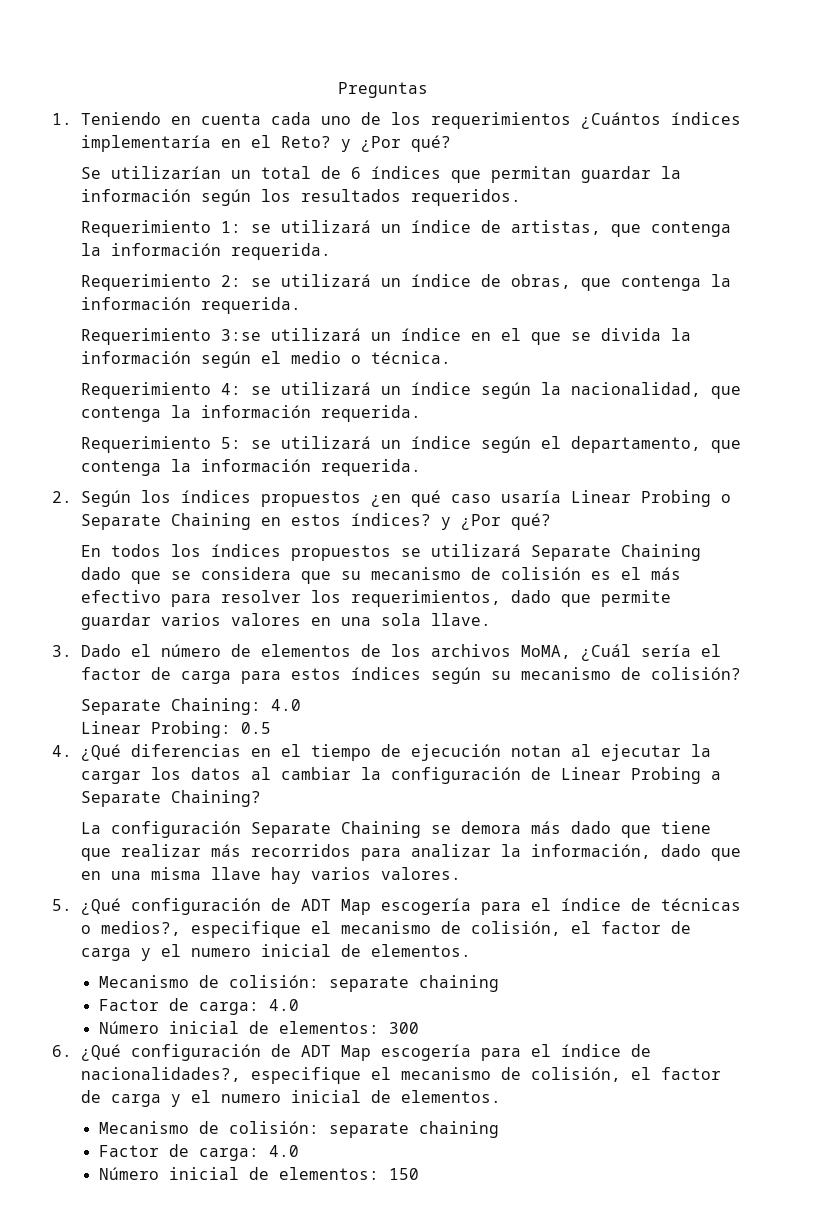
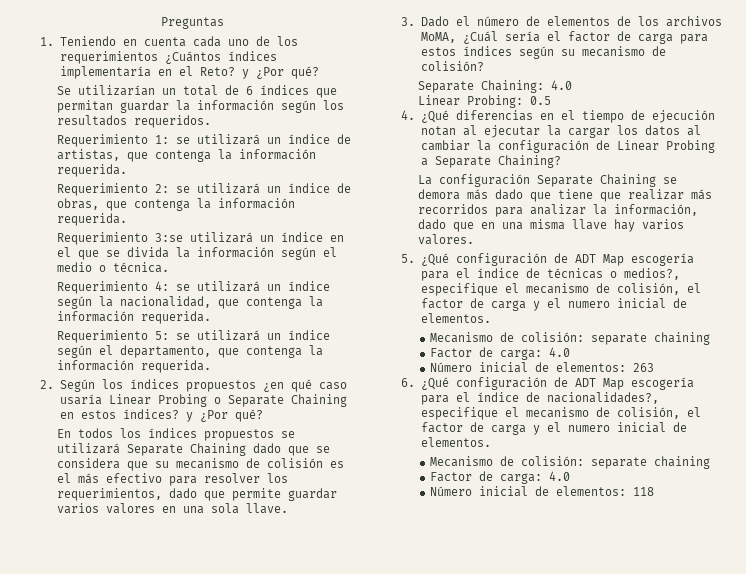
- Número inicial de elementos: 300
+ Número inicial de elementos: 263
- Número inicial de elementos: 150
+ Número inicial de elementos: 118

